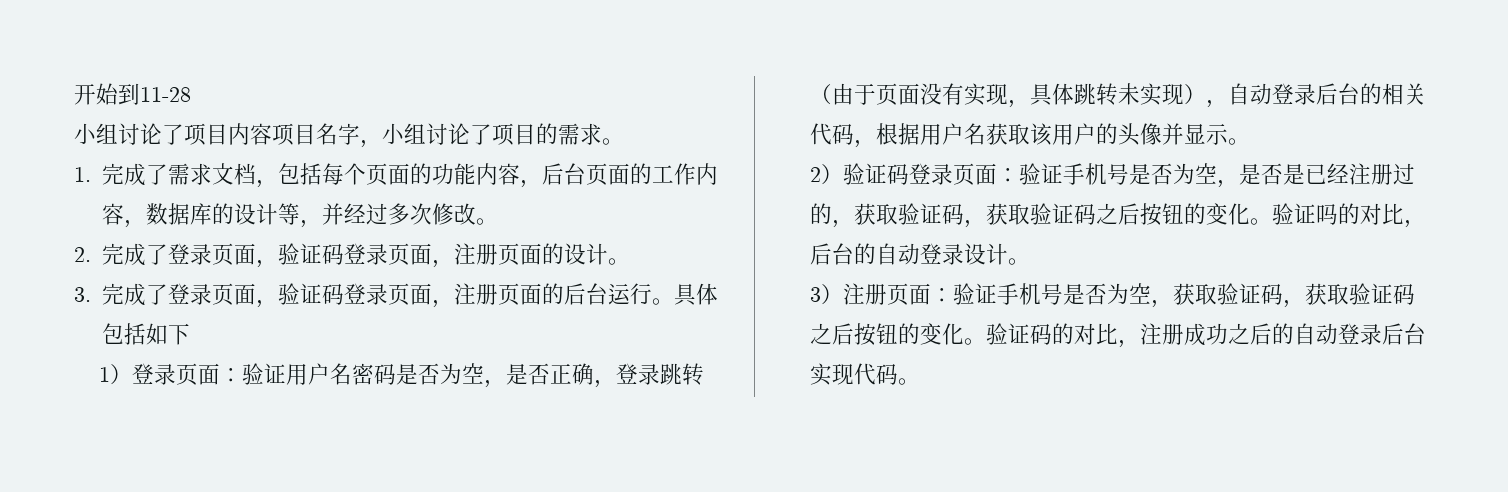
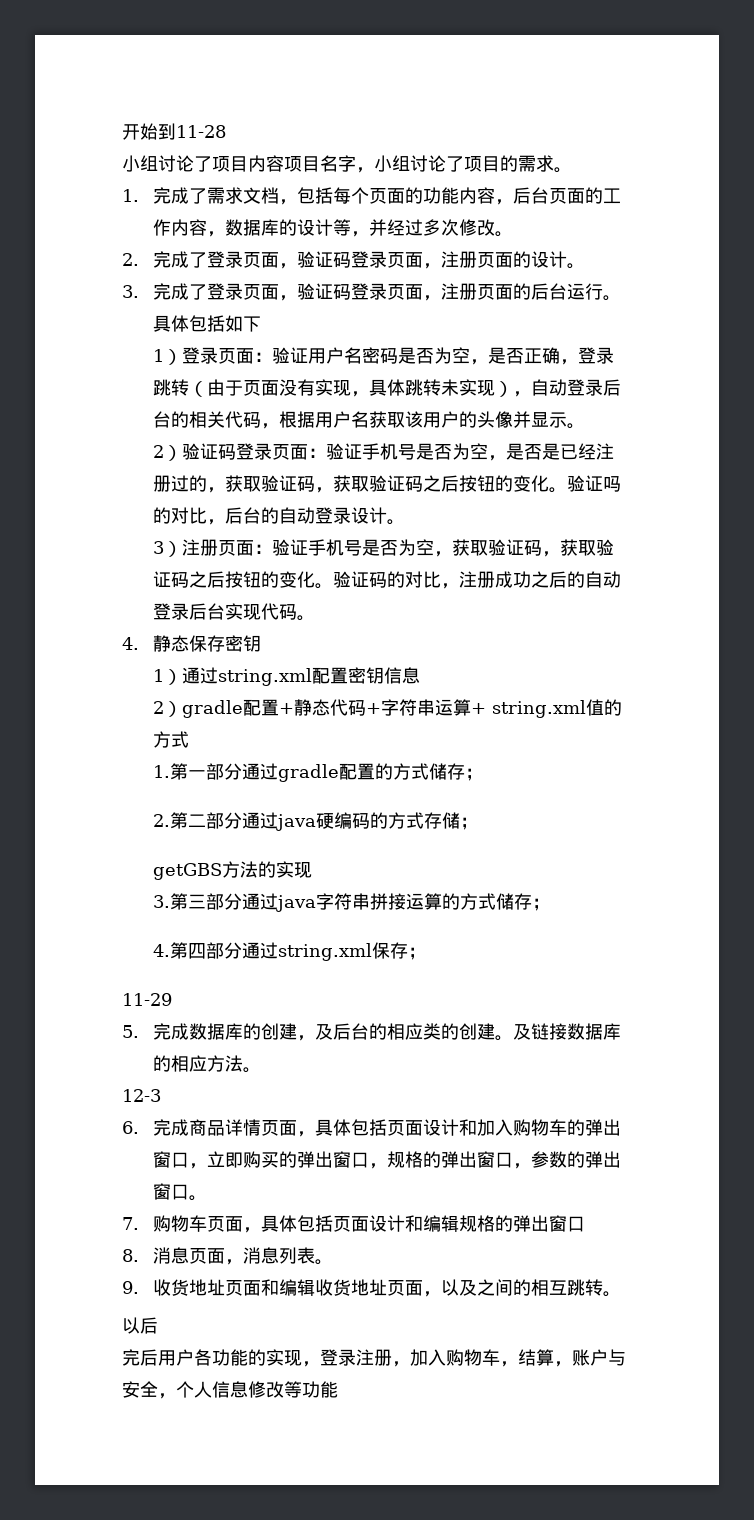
+ 4.静态保存密钥
+ 1）通过string.xml配置密钥信息
+ 2）gradle配置+静态代码+字符串运算+ string.xml值的方式
+ 1.第一部分通过gradle配置的方式储存；
+ 2.第二部分通过java硬编码的方式存储；
+ getGBS方法的实现
+ 3.第三部分通过java字符串拼接运算的方式储存；
+ 4.第四部分通过string.xml保存；
+ 11-29
+ 5.完成数据库的创建，及后台的相应类的创建。及链接数据库的相应方法。
+ 12-3
+ 6.完成商品详情页面，具体包括页面设计和加入购物车的弹出窗口，立即购买的弹出窗口，规格的弹出窗口，参数的弹出窗口。
+ 7.购物车页面，具体包括页面设计和编辑规格的弹出窗口
+ 8.消息页面，消息列表。
+ 9.收货地址页面和编辑收货地址页面，以及之间的相互跳转。
+ 以后
+ 完后用户各功能的实现，登录注册，加入购物车，结算，账户与安全，个人信息修改等功能

